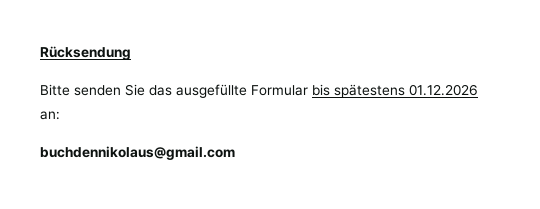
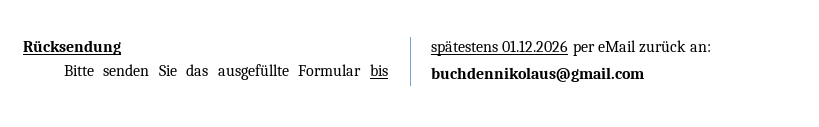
- Bitte senden Sie das ausgefüllte Formular bis spätestens 01.12.2026 an:
+ Bitte senden Sie das ausgefüllte Formular bis spätestens 01.12.2026 per eMail zurück an:

